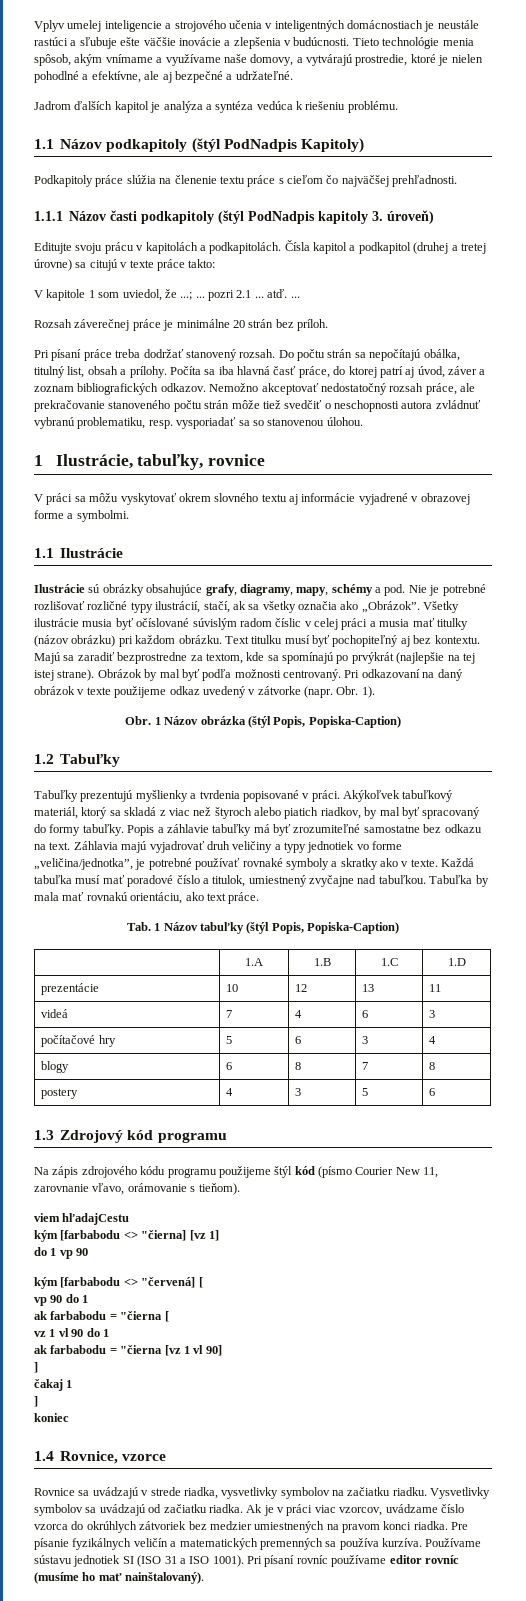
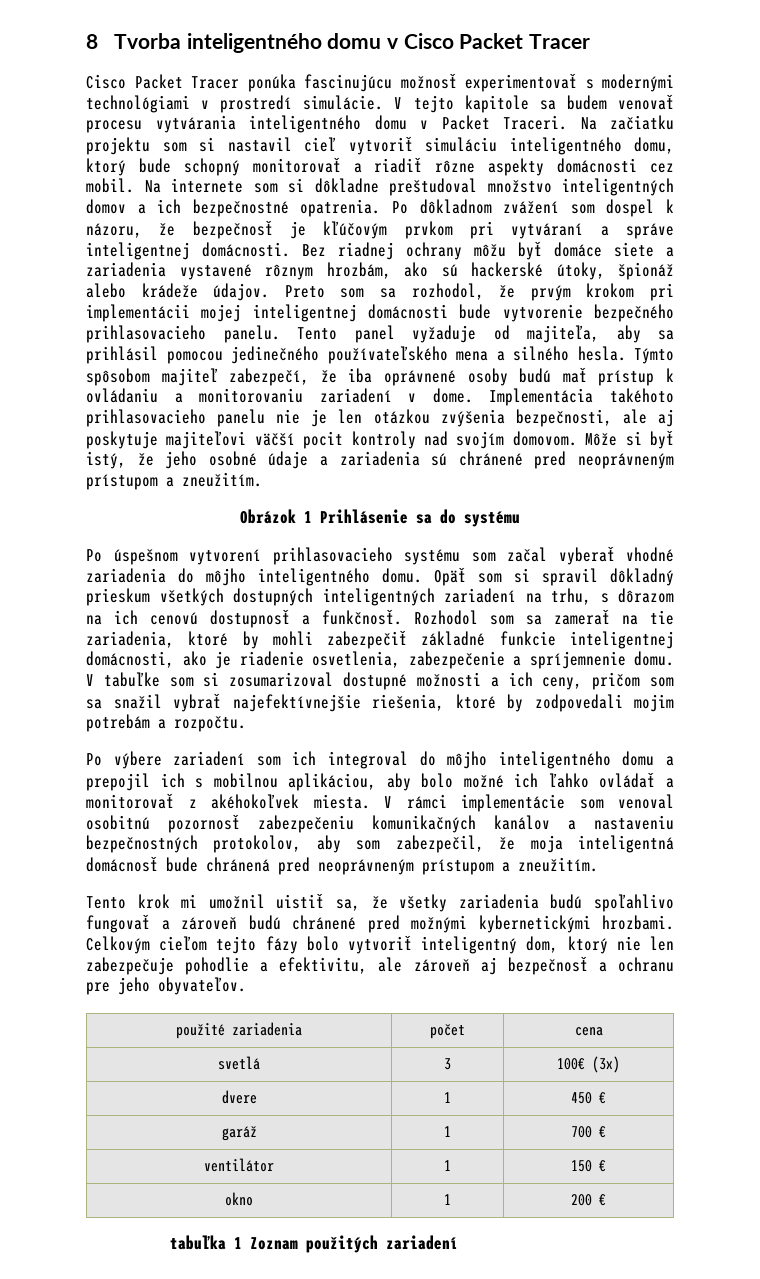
- Vplyv umelej inteligencie a strojového učenia v inteligentných domácnostiach je neustále rastúci a sľubuje ešte väčšie inovácie a zlepšenia v budúcnosti. Tieto technológie menia spôsob, akým vnímame a využívame naše domovy, a vytvárajú prostredie, ktoré je nielen pohodlné a efektívne, ale aj bezpečné a udržateľné.
- Jadrom ďalších kapitol je analýza a syntéza vedúca k riešeniu problému.
- 1.1 Názov podkapitoly (štýl PodNadpis Kapitoly)
- Podkapitoly práce slúžia na členenie textu práce s cieľom čo najväčšej prehľadnosti.
- 1.1.1 Názov časti podkapitoly (štýl PodNadpis kapitoly 3. úroveň)
- Editujte svoju prácu v kapitolách a podkapitolách. Čísla kapitol a podkapitol (druhej a tretej úrovne) sa citujú v texte práce takto:
- V kapitole 1 som uviedol, že ...; ... pozri 2.1 ... atď. ...
- Rozsah záverečnej práce je minimálne 20 strán bez príloh.
- Pri písaní práce treba dodržať stanovený rozsah. Do počtu strán sa nepočítajú obálka, titulný list, obsah a prílohy. Počíta sa iba hlavná časť práce, do ktorej patrí aj úvod, záver a zoznam bibliografických odkazov. Nemožno akceptovať nedostatočný rozsah práce, ale prekračovanie stanoveného počtu strán môže tiež svedčiť o neschopnosti autora zvládnuť vybranú problematiku, resp. vysporiadať sa so stanovenou úlohou.
- 1 Ilustrácie, tabuľky, rovnice
- V práci sa môžu vyskytovať okrem slovného textu aj informácie vyjadrené v obrazovej forme a symbolmi.
- 1.1 Ilustrácie
- Ilustrácie sú obrázky obsahujúce grafy, diagramy, mapy, schémy a pod. Nie je potrebné rozlišovať rozličné typy ilustrácií, stačí, ak sa všetky označia ako „Obrázok”. Všetky ilustrácie musia byť očíslované súvislým radom číslic v celej práci a musia mať titulky (názov obrázku) pri každom obrázku. Text titulku musí byť pochopiteľný aj bez kontextu. Majú sa zaradiť bezprostredne za textom, kde sa spomínajú po prvýkrát (najlepšie na tej istej strane). Obrázok by mal byť podľa možnosti centrovaný. Pri odkazovaní na daný obrázok v texte použijeme odkaz uvedený v zátvorke (napr. Obr. 1).
- Obr. 1 Názov obrázka (štýl Popis, Popiska-Caption)
- 1.2 Tabuľky
- Tabuľky prezentujú myšlienky a tvrdenia popisované v práci. Akýkoľvek tabuľkový materiál, ktorý sa skladá z viac než štyroch alebo piatich riadkov, by mal byť spracovaný do formy tabuľky. Popis a záhlavie tabuľky má byť zrozumiteľné samostatne bez odkazu na text. Záhlavia majú vyjadrovať druh veličiny a typy jednotiek vo forme „veličina/jednotka”, je potrebné používať rovnaké symboly a skratky ako v texte. Každá tabuľka musí mať poradové číslo a titulok, umiestnený zvyčajne nad tabuľkou. Tabuľka by mala mať rovnakú orientáciu, ako text práce.
- Tab. 1 Názov tabuľky (štýl Popis, Popiska-Caption)
- | 1.A | 1.B | 1.C | 1.D
- prezentácie | 10 | 12 | 13 | 11
- videá | 7 | 4 | 6 | 3
- počítačové hry | 5 | 6 | 3 | 4
- blogy | 6 | 8 | 7 | 8
- postery | 4 | 3 | 5 | 6
- 1.3 Zdrojový kód programu
- Na zápis zdrojového kódu programu použijeme štýl kód (písmo Courier New 11, zarovnanie vľavo, orámovanie s tieňom).
- viem hľadajCestu
- kým [farbabodu <> "čierna] [vz 1]
- do 1 vp 90
- kým [farbabodu <> "červená] [
- vp 90 do 1
- ak farbabodu = "čierna [
- vz 1 vl 90 do 1
- ak farbabodu = "čierna [vz 1 vl 90]
- ]
- čakaj 1
- ]
- koniec
- 1.4 Rovnice, vzorce
- Rovnice sa uvádzajú v strede riadka, vysvetlivky symbolov na začiatku riadku. Vysvetlivky symbolov sa uvádzajú od začiatku riadka. Ak je v práci viac vzorcov, uvádzame číslo vzorca do okrúhlych zátvoriek bez medzier umiestnených na pravom konci riadka. Pre písanie fyzikálnych veličín a matematických premenných sa používa kurzíva. Používame sústavu jednotiek SI (ISO 31 a ISO 1001). Pri písaní rovníc používame editor rovníc (musíme ho mať nainštalovaný).
+ 8 Tvorba inteligentného domu v Cisco Packet Tracer
+ Cisco Packet Tracer ponúka fascinujúcu možnosť experimentovať s modernými technológiami v prostredí simulácie. V tejto kapitole sa budem venovať procesu vytvárania inteligentného domu v Packet Traceri. Na začiatku projektu som si nastavil cieľ vytvoriť simuláciu inteligentného domu, ktorý bude schopný monitorovať a riadiť rôzne aspekty domácnosti cez mobil. Na internete som si dôkladne preštudoval množstvo inteligentných domov a ich bezpečnostné opatrenia. Po dôkladnom zvážení som dospel k názoru, že bezpečnosť je kľúčovým prvkom pri vytváraní a správe inteligentnej domácnosti. Bez riadnej ochrany môžu byť domáce siete a zariadenia vystavené rôznym hrozbám, ako sú hackerské útoky, špionáž alebo krádeže údajov. Preto som sa rozhodol, že prvým krokom pri implementácii mojej inteligentnej domácnosti bude vytvorenie bezpečného prihlasovacieho panelu. Tento panel vyžaduje od majiteľa, aby sa prihlásil pomocou jedinečného používateľského mena a silného hesla. Týmto spôsobom majiteľ zabezpečí, že iba oprávnené osoby budú mať prístup k ovládaniu a monitorovaniu zariadení v dome. Implementácia takéhoto prihlasovacieho panelu nie je len otázkou zvýšenia bezpečnosti, ale aj poskytuje majiteľovi väčší pocit kontroly nad svojím domovom. Môže si byť istý, že jeho osobné údaje a zariadenia sú chránené pred neoprávneným prístupom a zneužitím.
+ Obrázok 1 Prihlásenie sa do systému
+ Po úspešnom vytvorení prihlasovacieho systému som začal vyberať vhodné zariadenia do môjho inteligentného domu. Opäť som si spravil dôkladný prieskum všetkých dostupných inteligentných zariadení na trhu, s dôrazom na ich cenovú dostupnosť a funkčnosť. Rozhodol som sa zamerať na tie zariadenia, ktoré by mohli zabezpečiť základné funkcie inteligentnej domácnosti, ako je riadenie osvetlenia, zabezpečenie a spríjemnenie domu. V tabuľke som si zosumarizoval dostupné možnosti a ich ceny, pričom som sa snažil vybrať najefektívnejšie riešenia, ktoré by zodpovedali mojim potrebám a rozpočtu.
+ Po výbere zariadení som ich integroval do môjho inteligentného domu a prepojil ich s mobilnou aplikáciou, aby bolo možné ich ľahko ovládať a monitorovať z akéhokoľvek miesta. V rámci implementácie som venoval osobitnú pozornosť zabezpečeniu komunikačných kanálov a nastaveniu bezpečnostných protokolov, aby som zabezpečil, že moja inteligentná domácnosť bude chránená pred neoprávneným prístupom a zneužitím.
+ Tento krok mi umožnil uistiť sa, že všetky zariadenia budú spoľahlivo fungovať a zároveň budú chránené pred možnými kybernetickými hrozbami. Celkovým cieľom tejto fázy bolo vytvoriť inteligentný dom, ktorý nie len zabezpečuje pohodlie a efektivitu, ale zároveň aj bezpečnosť a ochranu pre jeho obyvateľov.
+ použité zariadenia | počet | cena
+ svetlá | 3 | 100€ (3x)
+ dvere | 1 | 450 €
+ garáž | 1 | 700 €
+ ventilátor | 1 | 150 €
+ okno | 1 | 200 €
+ tabuľka 1 Zoznam použitých zariadení

